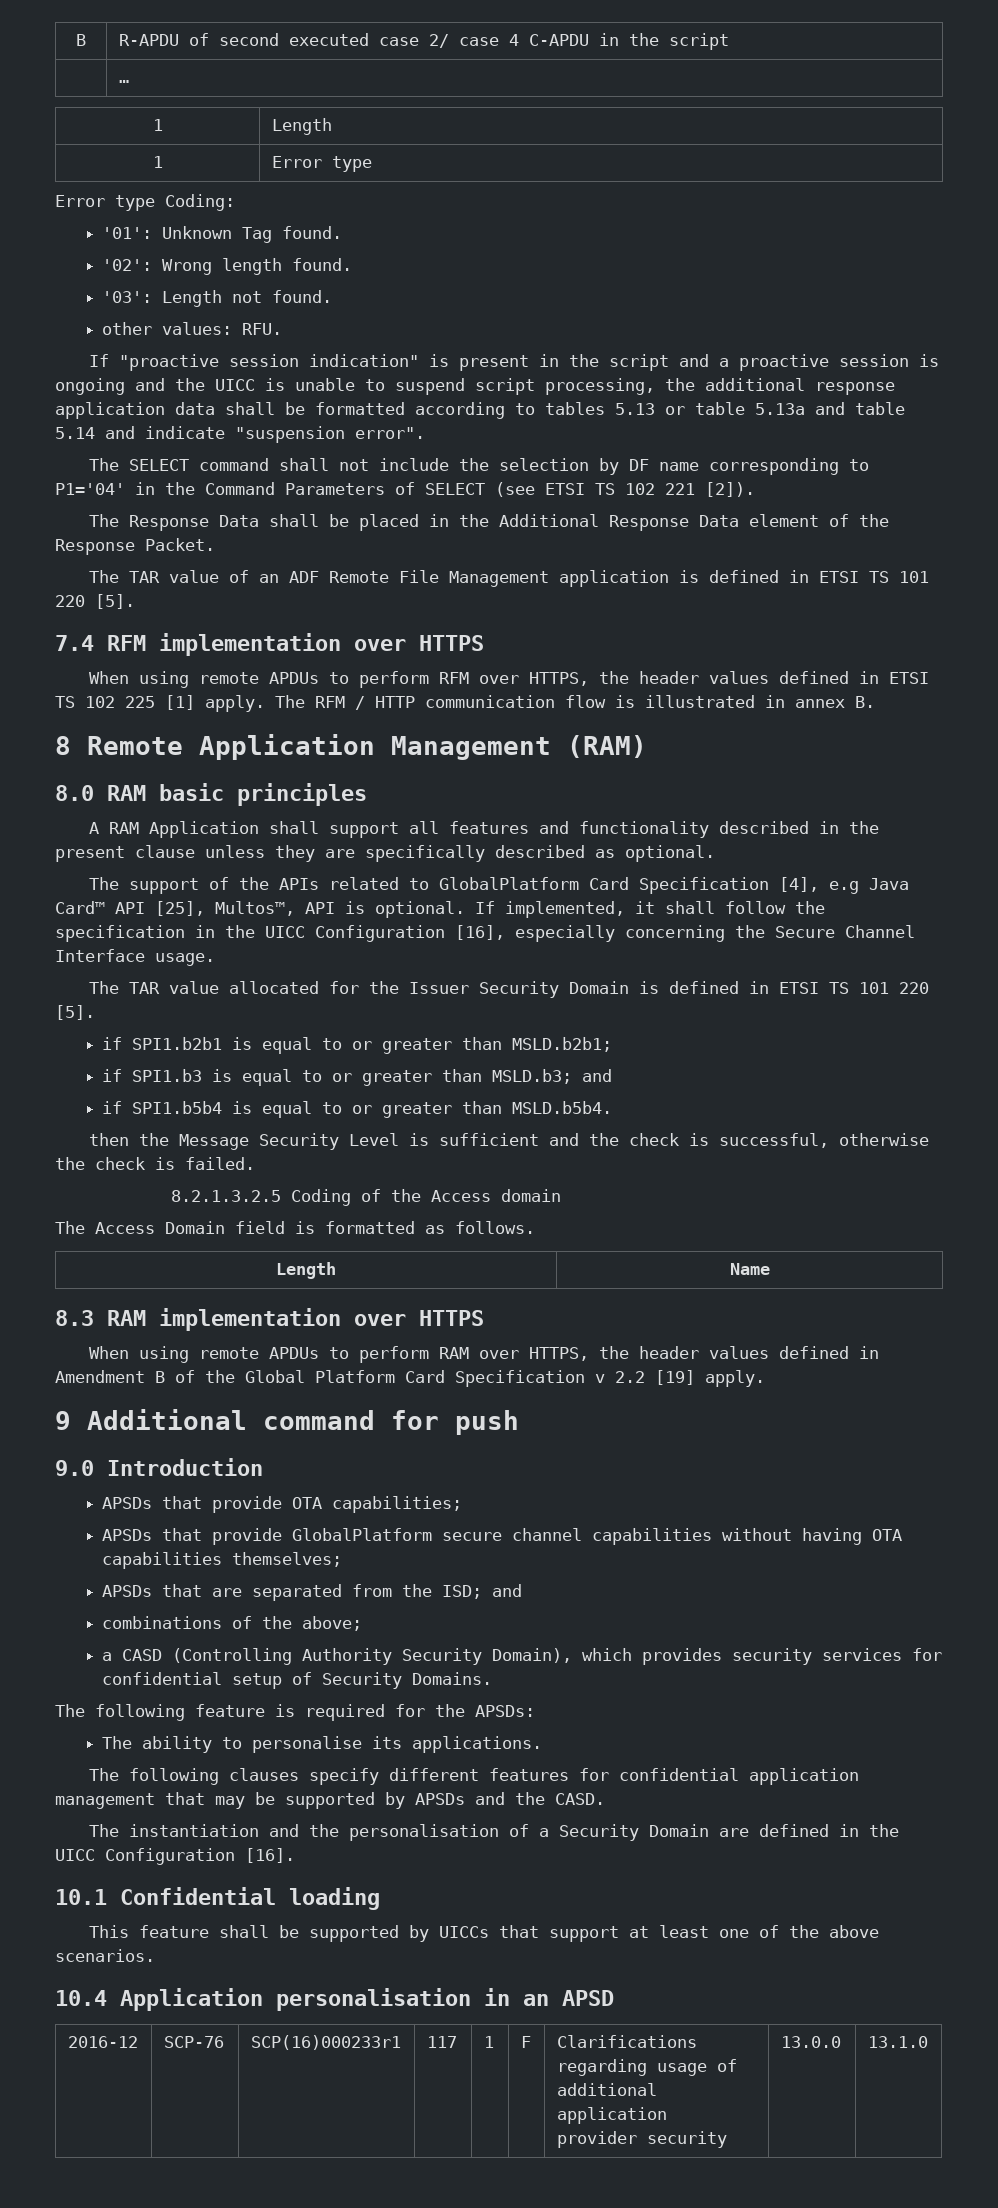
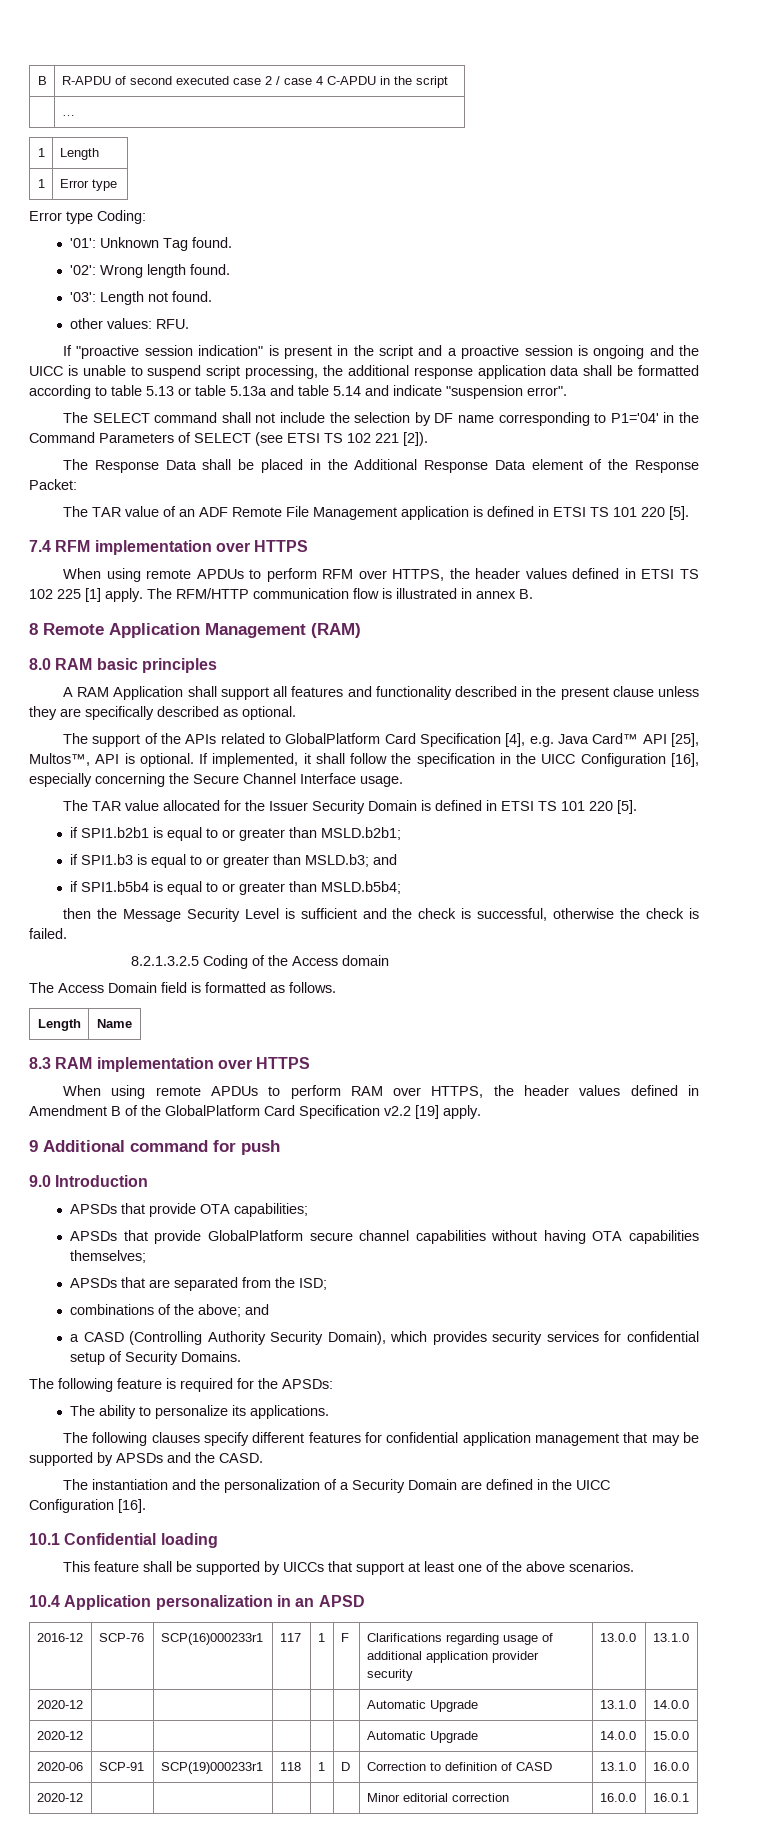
- B | R-APDU of second executed case 2/ case 4 C-APDU in the script
+ B | R-APDU of second executed case 2 / case 4 C-APDU in the script
- If "proactive session indication" is present in the script and a proactive session is ongoing and the UICC is unable to suspend script processing, the additional response application data shall be formatted according to tables 5.13 or table 5.13a and table 5.14 and indicate "suspension error".
+ If "proactive session indication" is present in the script and a proactive session is ongoing and the UICC is unable to suspend script processing, the additional response application data shall be formatted according to table 5.13 or table 5.13a and table 5.14 and indicate "suspension error".
- The Response Data shall be placed in the Additional Response Data element of the Response Packet.
+ The Response Data shall be placed in the Additional Response Data element of the Response Packet:
- The RFM / HTTP communication flow is illustrated in annex B.
+ The RFM/HTTP communication flow is illustrated in annex B.
- The support of the APIs related to GlobalPlatform Card Specification [4], e.g Java Card™ API [25], Multos™, API is optional.
+ The support of the APIs related to GlobalPlatform Card Specification [4], e.g. Java Card™ API [25], Multos™, API is optional.
- if SPI1.b5b4 is equal to or greater than MSLD.b5b4.
+ if SPI1.b5b4 is equal to or greater than MSLD.b5b4;
- When using remote APDUs to perform RAM over HTTPS, the header values defined in Amendment B of the Global Platform Card Specification v 2.2 [19] apply.
+ When using remote APDUs to perform RAM over HTTPS, the header values defined in Amendment B of the GlobalPlatform Card Specification v2.2 [19] apply.
- APSDs that are separated from the ISD; and
+ APSDs that are separated from the ISD;
- combinations of the above;
+ combinations of the above; and
- The ability to personalise its applications.
+ The ability to personalize its applications.
- The instantiation and the personalisation of a Security Domain are defined in the UICC Configuration [16].
+ The instantiation and the personalization of a Security Domain are defined in the UICC Configuration [16].
- 10.4 Application personalisation in an APSD
+ 10.4 Application personalization in an APSD
+ 2020-12 | | | | | | Automatic Upgrade | 13.1.0 | 14.0.0
+ 2020-12 | | | | | | Automatic Upgrade | 14.0.0 | 15.0.0
+ 2020-06 | SCP-91 | SCP(19)000233r1 | 118 | 1 | D | Correction to definition of CASD | 13.1.0 | 16.0.0
+ 2020-12 | | | | | | Minor editorial correction | 16.0.0 | 16.0.1

